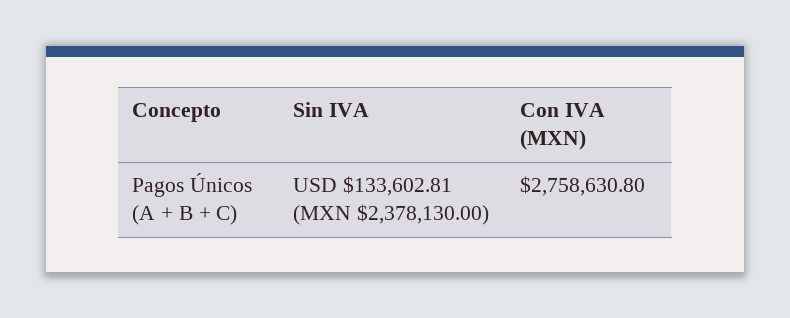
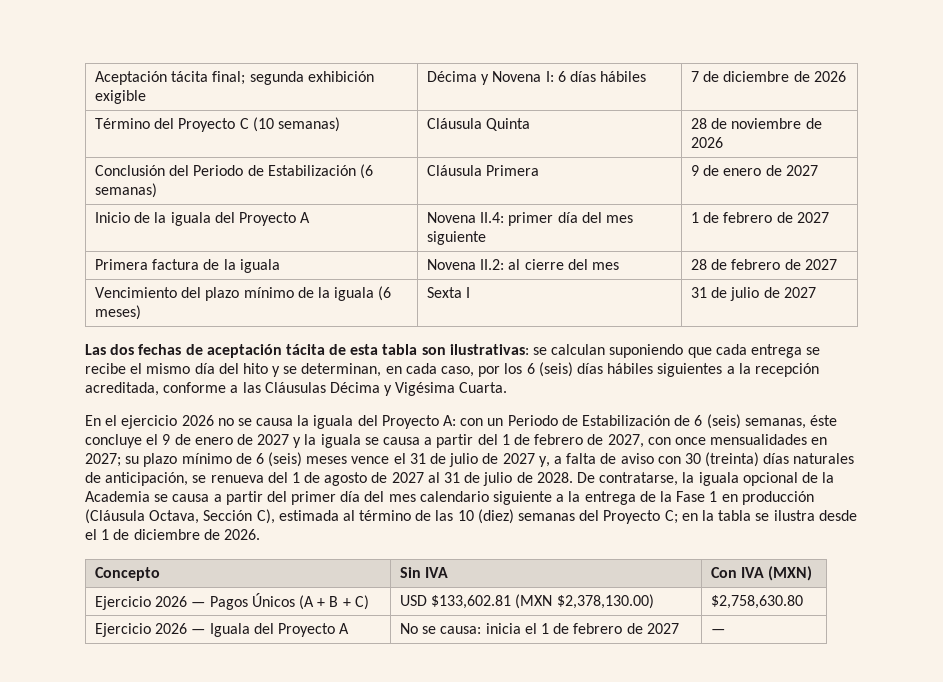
+ Aceptación tácita final; segunda exhibición exigible | Décima y Novena I: 6 días hábiles | 7 de diciembre de 2026
+ Término del Proyecto C (10 semanas) | Cláusula Quinta | 28 de noviembre de 2026
+ Conclusión del Periodo de Estabilización (6 semanas) | Cláusula Primera | 9 de enero de 2027
+ Inicio de la iguala del Proyecto A | Novena II.4: primer día del mes siguiente | 1 de febrero de 2027
+ Primera factura de la iguala | Novena II.2: al cierre del mes | 28 de febrero de 2027
+ Vencimiento del plazo mínimo de la iguala (6 meses) | Sexta I | 31 de julio de 2027
+ Las dos fechas de aceptación tácita de esta tabla son ilustrativas: se calculan suponiendo que cada entrega se recibe el mismo día del hito y se determinan, en cada caso, por los 6 (seis) días hábiles siguientes a la recepción acreditada, conforme a las Cláusulas Décima y Vigésima Cuarta.
+ En el ejercicio 2026 no se causa la iguala del Proyecto A: con un Periodo de Estabilización de 6 (seis) semanas, éste concluye el 9 de enero de 2027 y la iguala se causa a partir del 1 de febrero de 2027, con once mensualidades en 2027; su plazo mínimo de 6 (seis) meses vence el 31 de julio de 2027 y, a falta de aviso con 30 (treinta) días naturales de anticipación, se renueva del 1 de agosto de 2027 al 31 de julio de 2028. De contratarse, la iguala opcional de la Academia se causa a partir del primer día del mes calendario siguiente a la entrega de la Fase 1 en producción (Cláusula Octava, Sección C), estimada al término de las 10 (diez) semanas del Proyecto C; en la tabla se ilustra desde el 1 de diciembre de 2026.
- Pagos Únicos (A + B + C) | USD $133,602.81 (MXN $2,378,130.00) | $2,758,630.80
+ Ejercicio 2026 — Pagos Únicos (A + B + C) | USD $133,602.81 (MXN $2,378,130.00) | $2,758,630.80
+ Ejercicio 2026 — Iguala del Proyecto A | No se causa: inicia el 1 de febrero de 2027 | —

